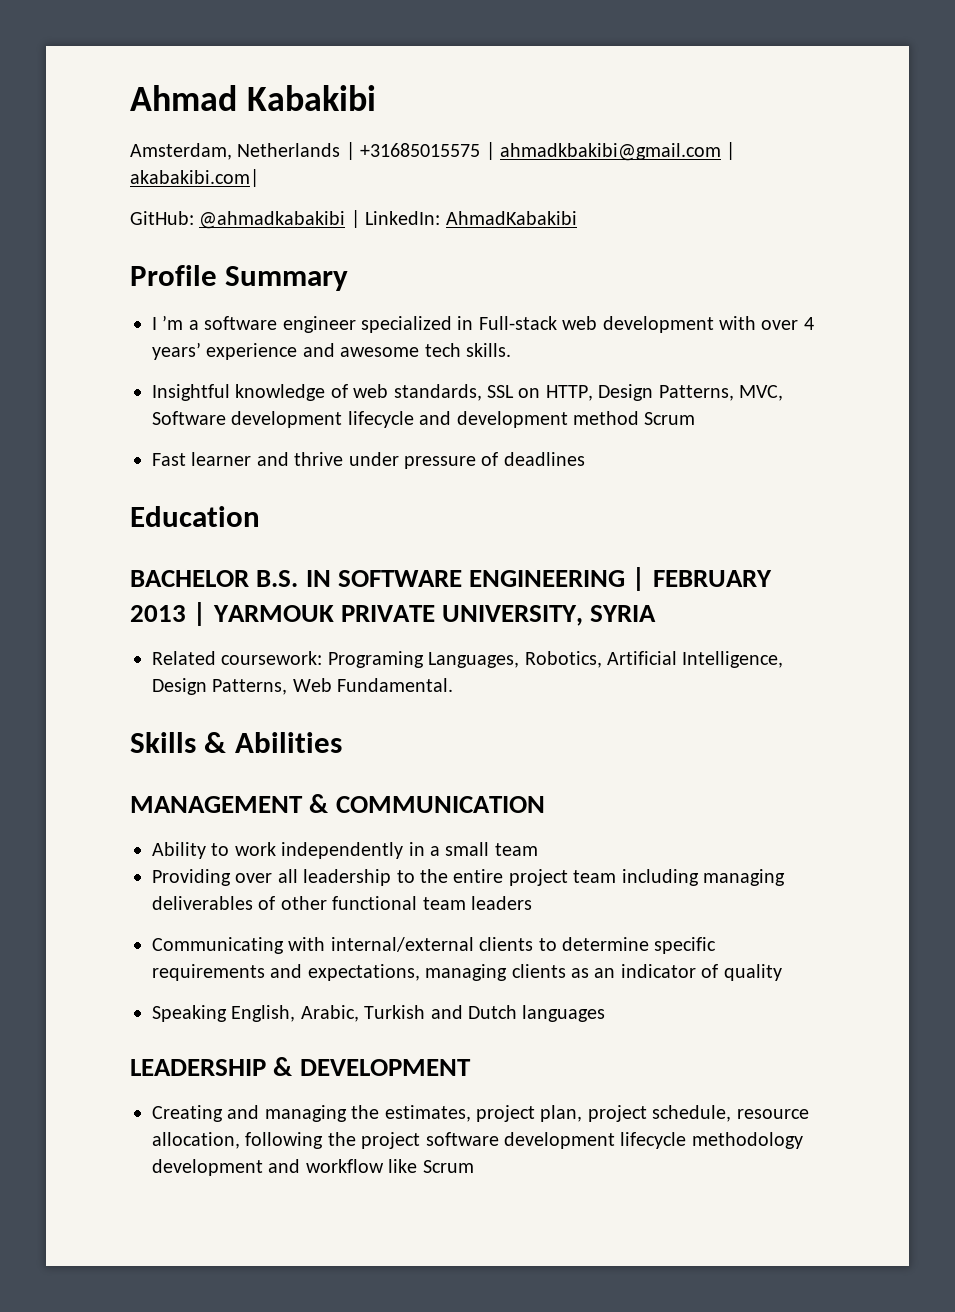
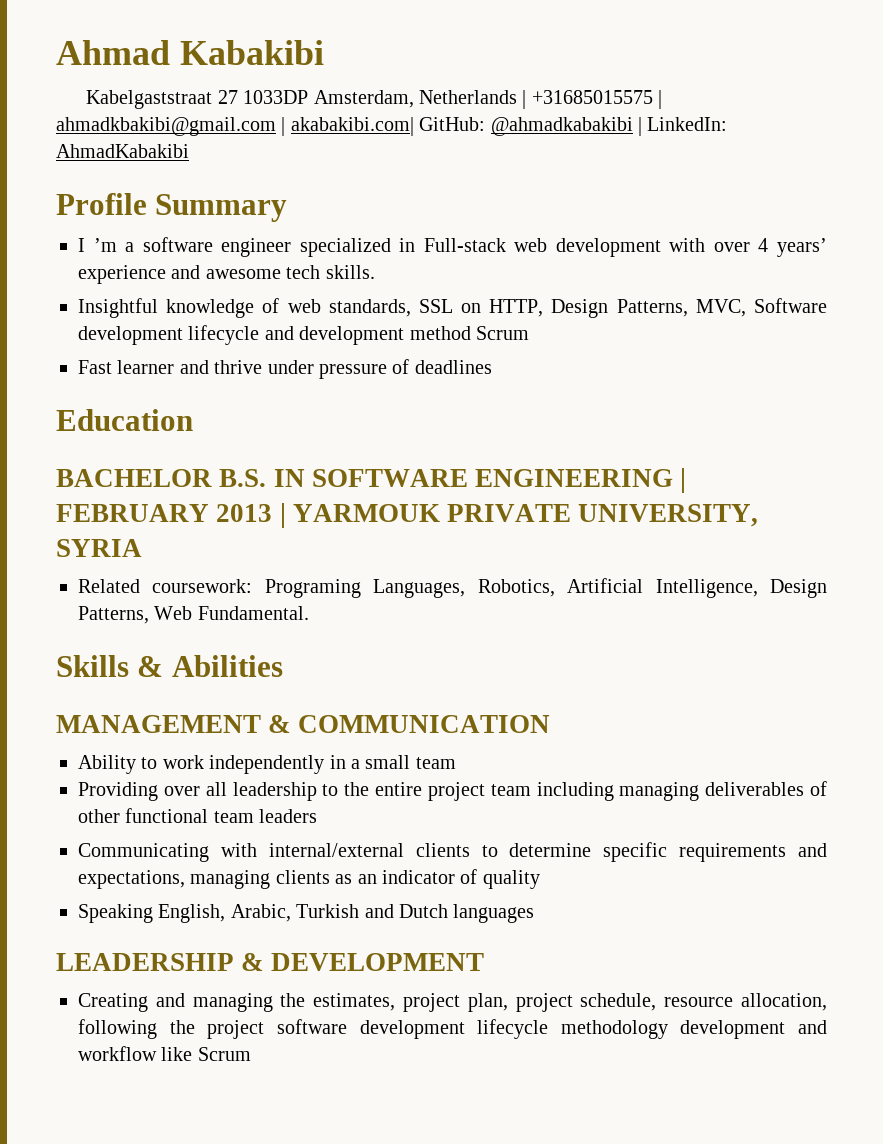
- Amsterdam, Netherlands | +31685015575 | ahmadkbakibi@gmail.com | akabakibi.com|
- GitHub: @ahmadkabakibi | LinkedIn: AhmadKabakibi
+ Kabelgaststraat 27 1033DP Amsterdam, Netherlands | +31685015575 | ahmadkbakibi@gmail.com | akabakibi.com| GitHub: @ahmadkabakibi | LinkedIn: AhmadKabakibi

